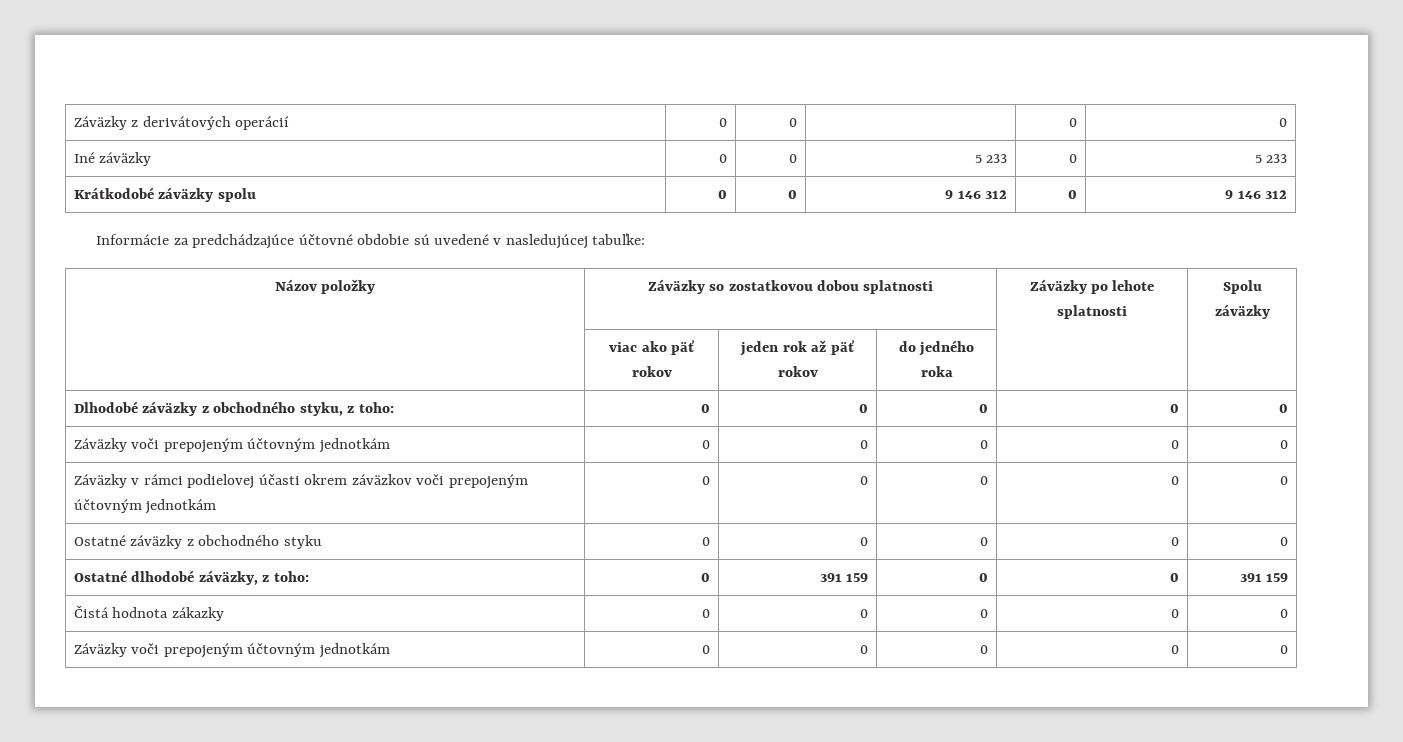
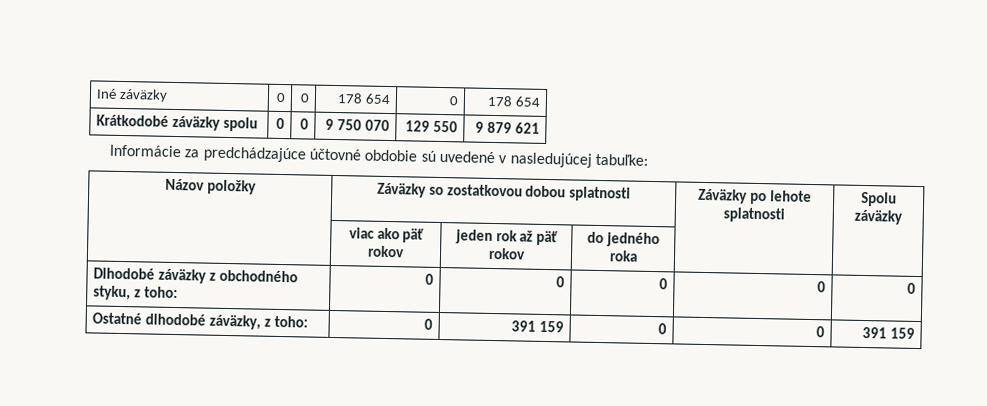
- Záväzky z derivátových operácií | 0 | 0 | | 0 | 0
- Iné záväzky | 0 | 0 | 5 233 | 0 | 5 233
+ Iné záväzky | 0 | 0 | 178 654 | 0 | 178 654
- Krátkodobé záväzky spolu | 0 | 0 | 9 146 312 | 0 | 9 146 312
+ Krátkodobé záväzky spolu | 0 | 0 | 9 750 070 | 129 550 | 9 879 621
  Dlhodobé záväzky z obchodného styku, z toho: | 0 | 0 | 0 | 0 | 0
- Záväzky voči prepojeným účtovným jednotkám | 0 | 0 | 0 | 0 | 0
- Záväzky v rámci podielovej účasti okrem záväzkov voči prepojeným účtovným jednotkám | 0 | 0 | 0 | 0 | 0
- Ostatné záväzky z obchodného styku | 0 | 0 | 0 | 0 | 0
- Čistá hodnota zákazky | 0 | 0 | 0 | 0 | 0
- Záväzky voči prepojeným účtovným jednotkám | 0 | 0 | 0 | 0 | 0

